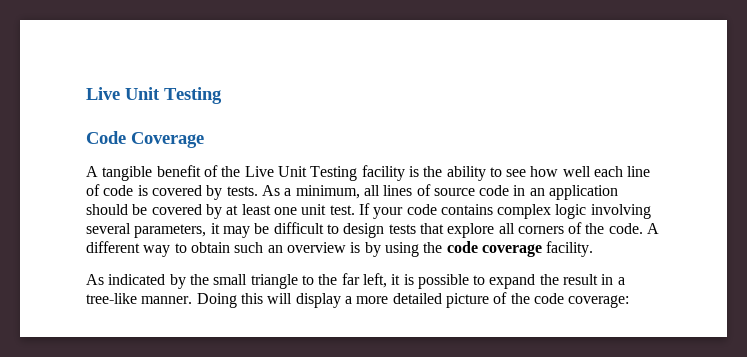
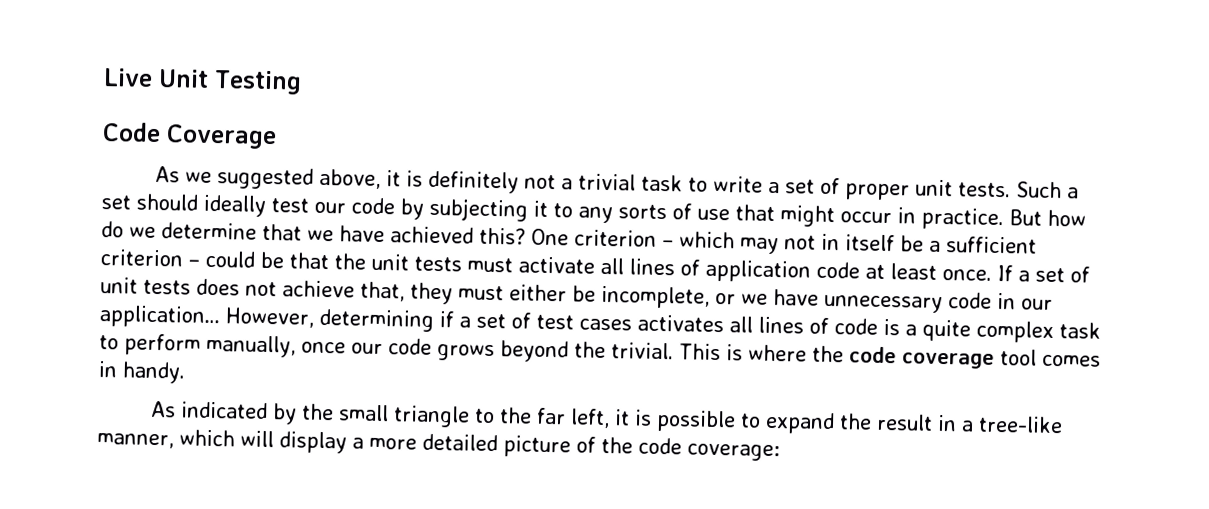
- A tangible benefit of the Live Unit Testing facility is the ability to see how well each line of code is covered by tests. As a minimum, all lines of source code in an application should be covered by at least one unit test. If your code contains complex logic involving several parameters, it may be difficult to design tests that explore all corners of the code. A different way to obtain such an overview is by using the code coverage facility.
+ As we suggested above, it is definitely not a trivial task to write a set of proper unit tests. Such a set should ideally test our code by subjecting it to any sorts of use that might occur in practice. But how do we determine that we have achieved this? One criterion – which may not in itself be a sufficient criterion – could be that the unit tests must activate all lines of application code at least once. If a set of unit tests does not achieve that, they must either be incomplete, or we have unnecessary code in our application… However, determining if a set of test cases activates all lines of code is a quite complex task to perform manually, once our code grows beyond the trivial. This is where the code coverage tool comes in handy.
- As indicated by the small triangle to the far left, it is possible to expand the result in a tree-like manner. Doing this will display a more detailed picture of the code coverage:
+ As indicated by the small triangle to the far left, it is possible to expand the result in a tree-like manner, which will display a more detailed picture of the code coverage:

